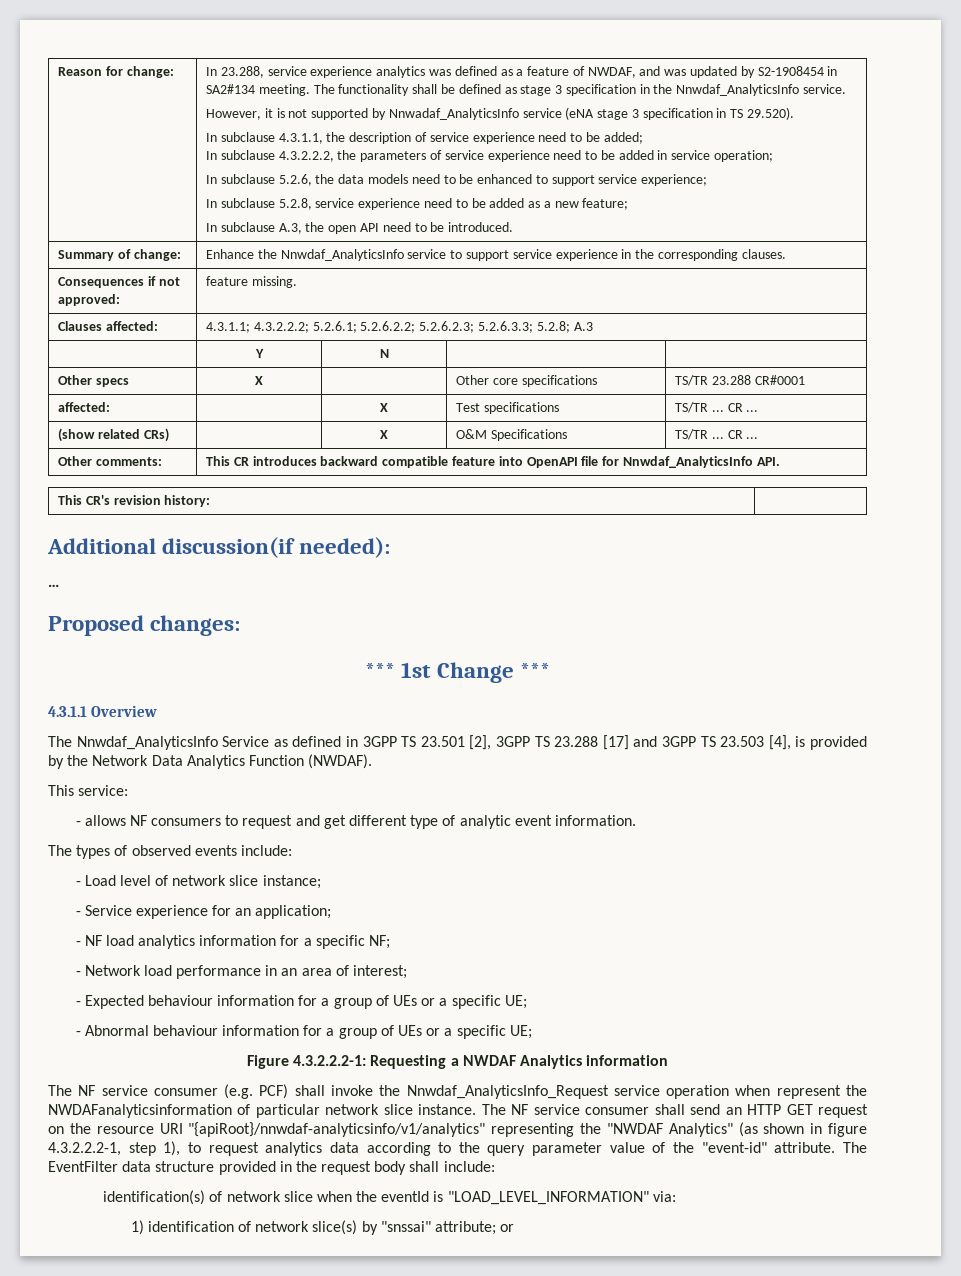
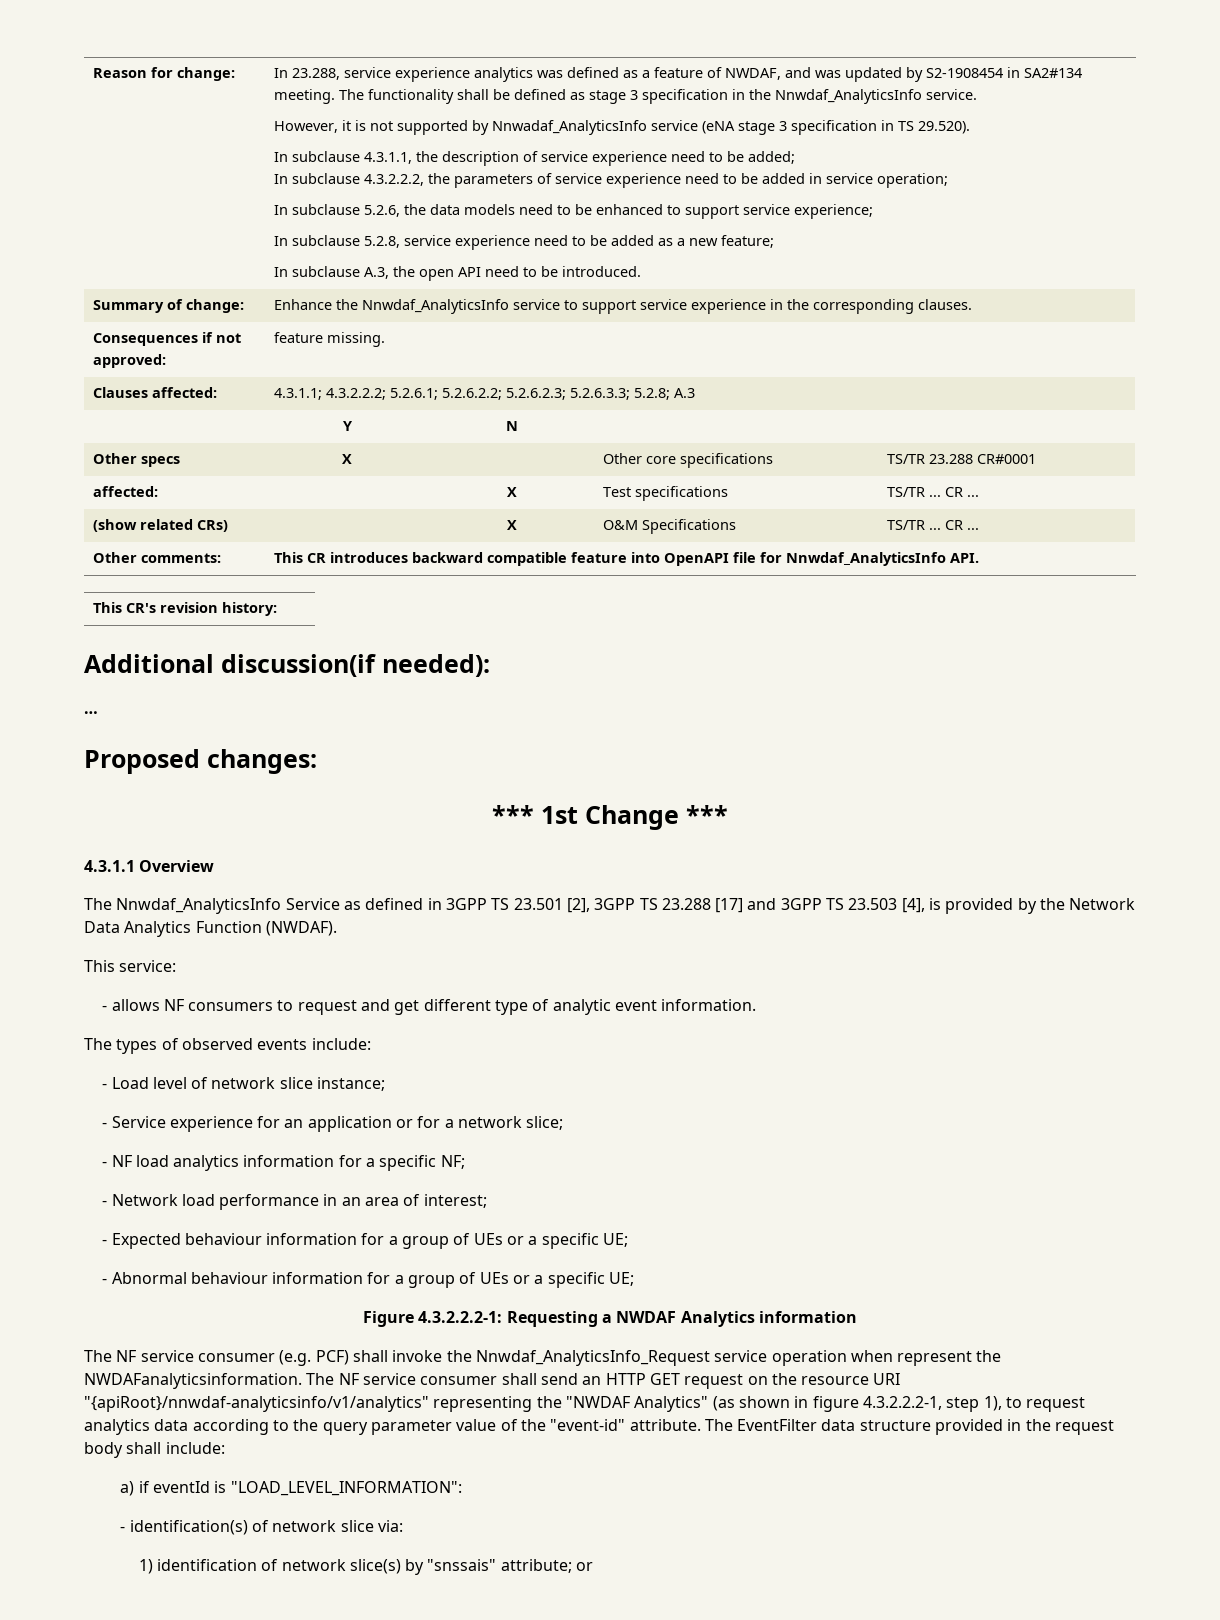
- - Service experience for an application;
+ - Service experience for an application or for a network slice;
- The NF service consumer (e.g. PCF) shall invoke the Nnwdaf_AnalyticsInfo_Request service operation when represent the NWDAFanalyticsinformation of particular network slice instance.
+ The NF service consumer (e.g. PCF) shall invoke the Nnwdaf_AnalyticsInfo_Request service operation when represent the NWDAFanalyticsinformation.
- identification(s) of network slice when the eventId is "LOAD_LEVEL_INFORMATION" via:
+ a) if eventId is "LOAD_LEVEL_INFORMATION":
+ - identification(s) of network slice via:
- 1) identification of network slice(s) by "snssai" attribute; or
+ 1) identification of network slice(s) by "snssais" attribute; or

